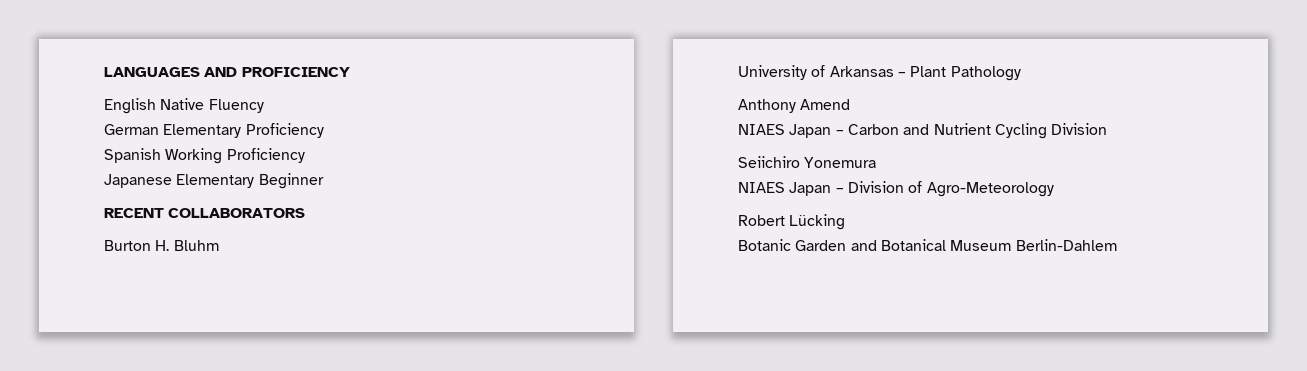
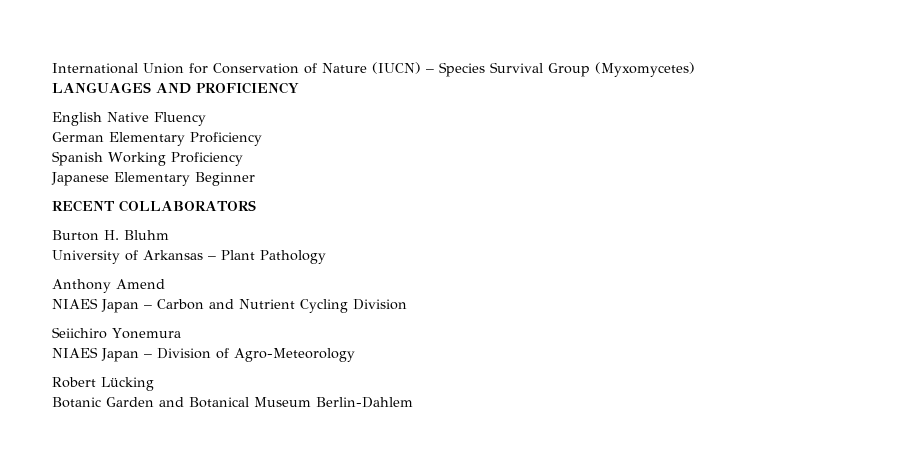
+ International Union for Conservation of Nature (IUCN) – Species Survival Group (Myxomycetes)

